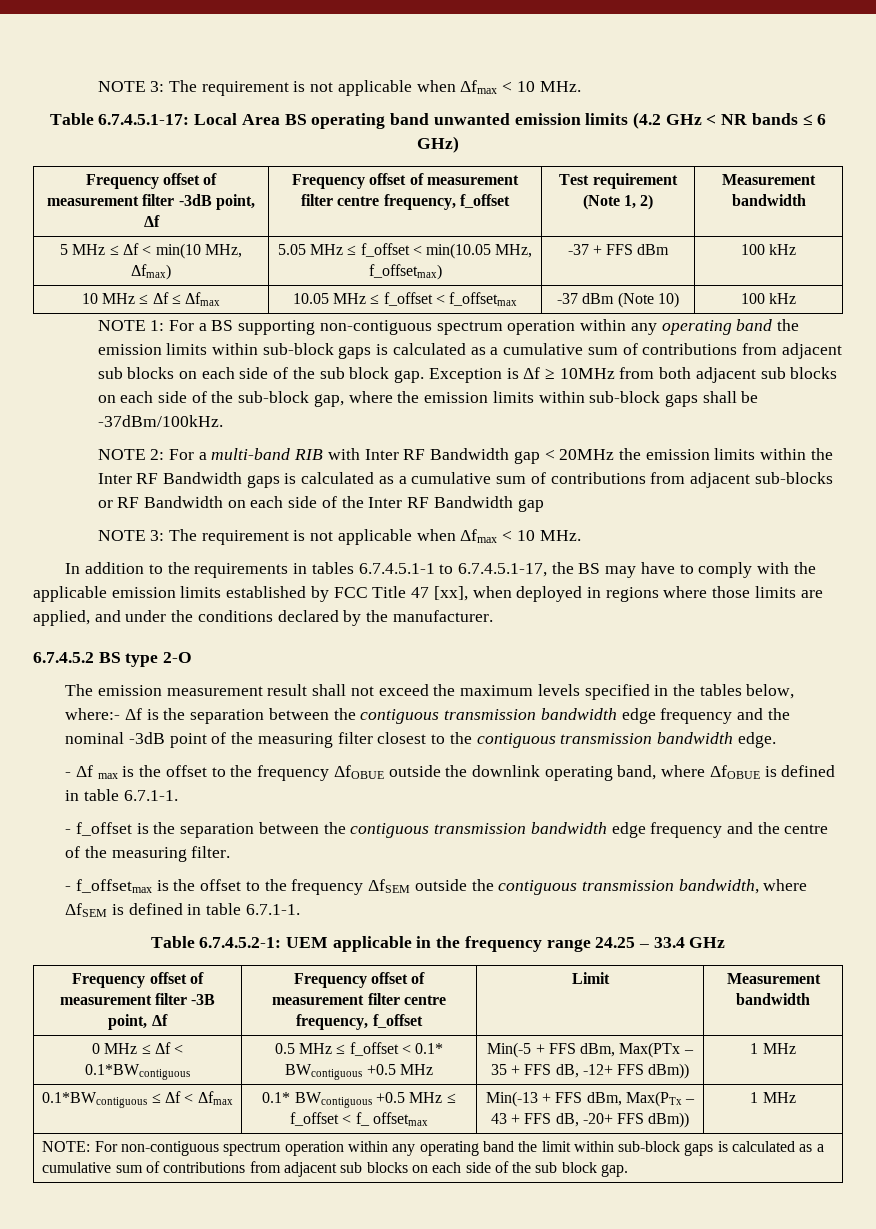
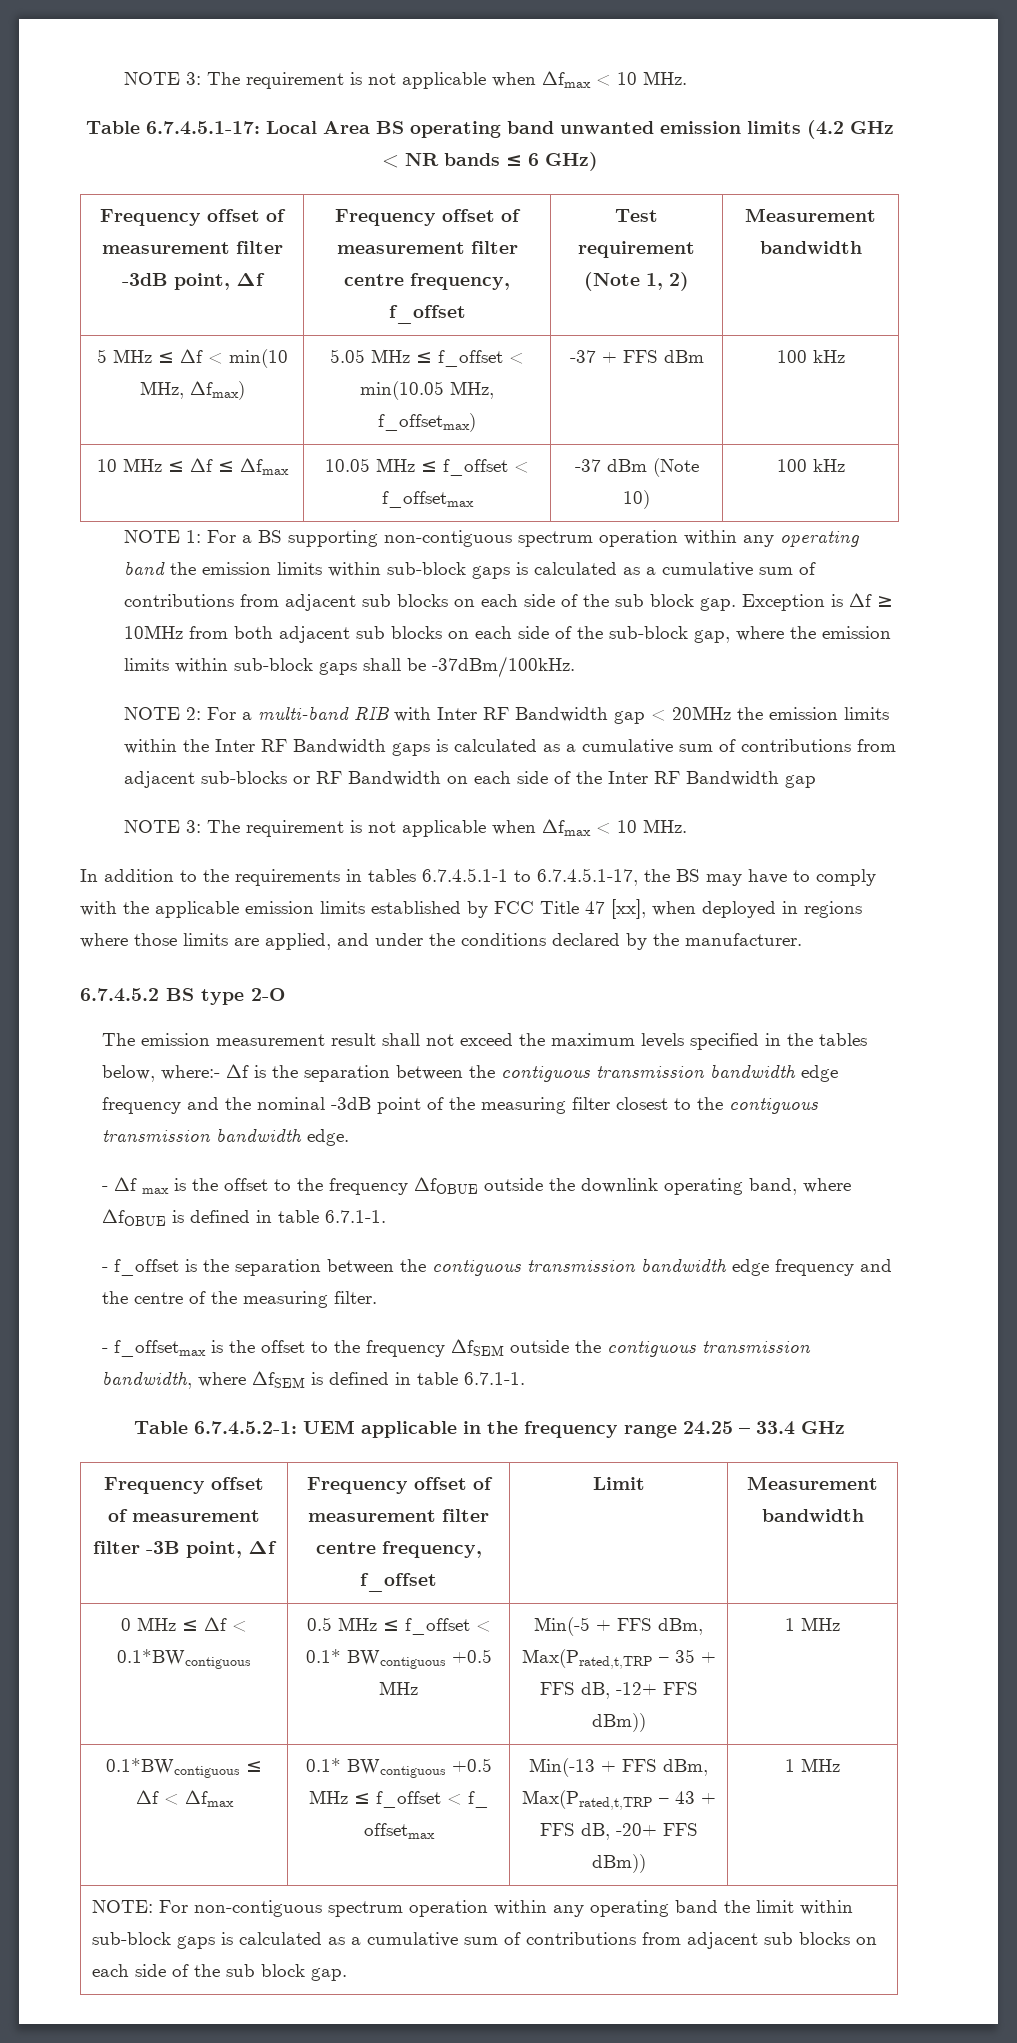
- 0 MHz ≤ Δf < 0.1*BWcontiguous | 0.5 MHz ≤ f_offset < 0.1* BWcontiguous +0.5 MHz | Min(-5 + FFS dBm, Max(PTx – 35 + FFS dB, -12+ FFS dBm)) | 1 MHz
+ 0 MHz ≤ Δf < 0.1*BWcontiguous | 0.5 MHz ≤ f_offset < 0.1* BWcontiguous +0.5 MHz | Min(-5 + FFS dBm, Max(Prated,t,TRP – 35 + FFS dB, -12+ FFS dBm)) | 1 MHz
- 0.1*BWcontiguous ≤ Δf < Δfmax | 0.1* BWcontiguous +0.5 MHz ≤ f_offset < f_ offsetmax | Min(-13 + FFS dBm, Max(PTx – 43 + FFS dB, -20+ FFS dBm)) | 1 MHz
+ 0.1*BWcontiguous ≤ Δf < Δfmax | 0.1* BWcontiguous +0.5 MHz ≤ f_offset < f_ offsetmax | Min(-13 + FFS dBm, Max(Prated,t,TRP – 43 + FFS dB, -20+ FFS dBm)) | 1 MHz

